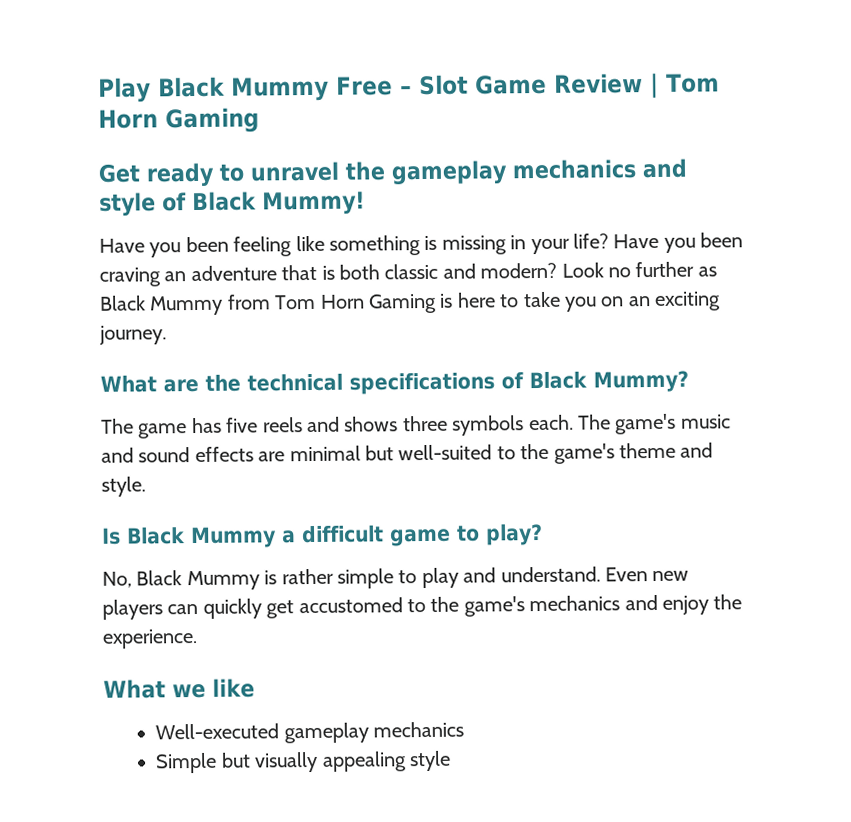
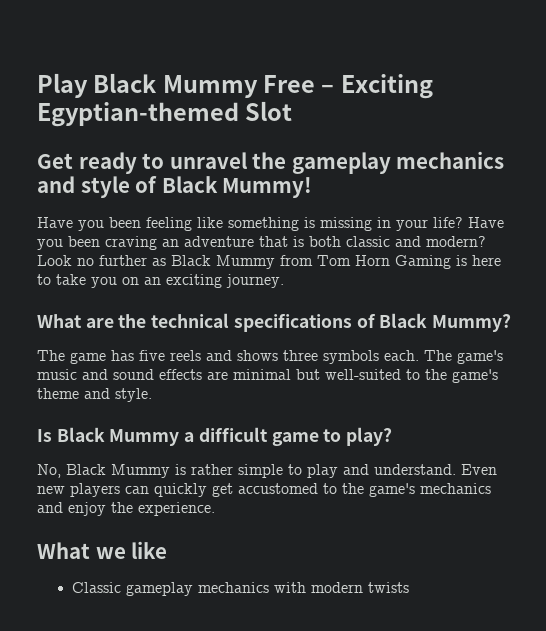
- Play Black Mummy Free – Slot Game Review | Tom Horn Gaming
+ Play Black Mummy Free – Exciting Egyptian-themed Slot
- Well-executed gameplay mechanics
- Simple but visually appealing style
+ Classic gameplay mechanics with modern twists

